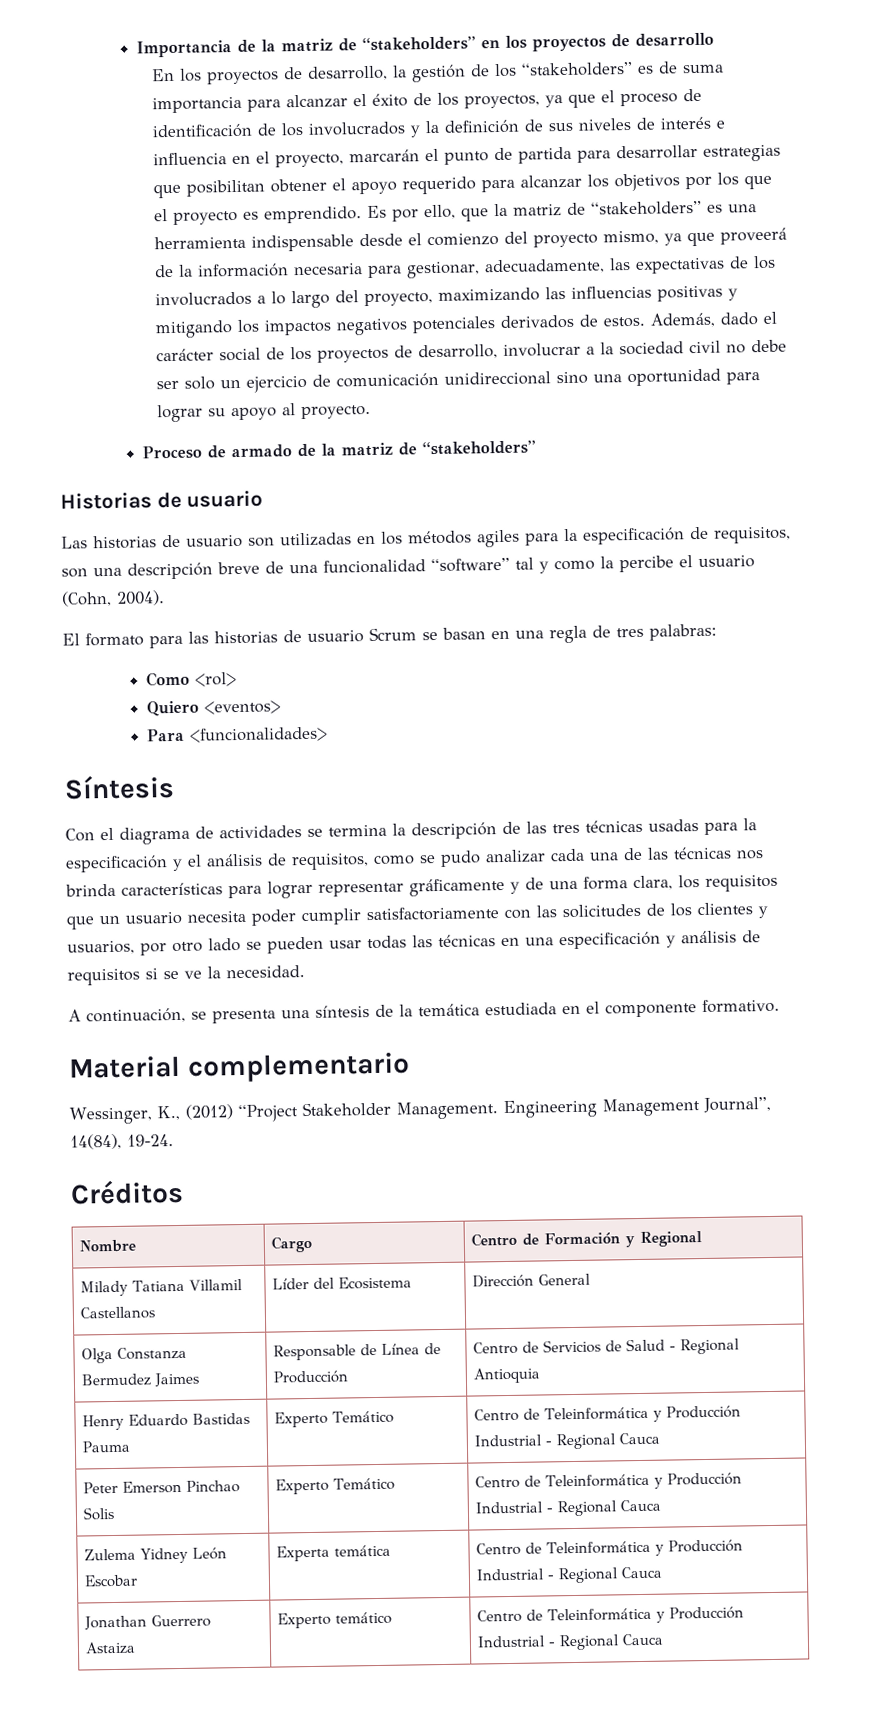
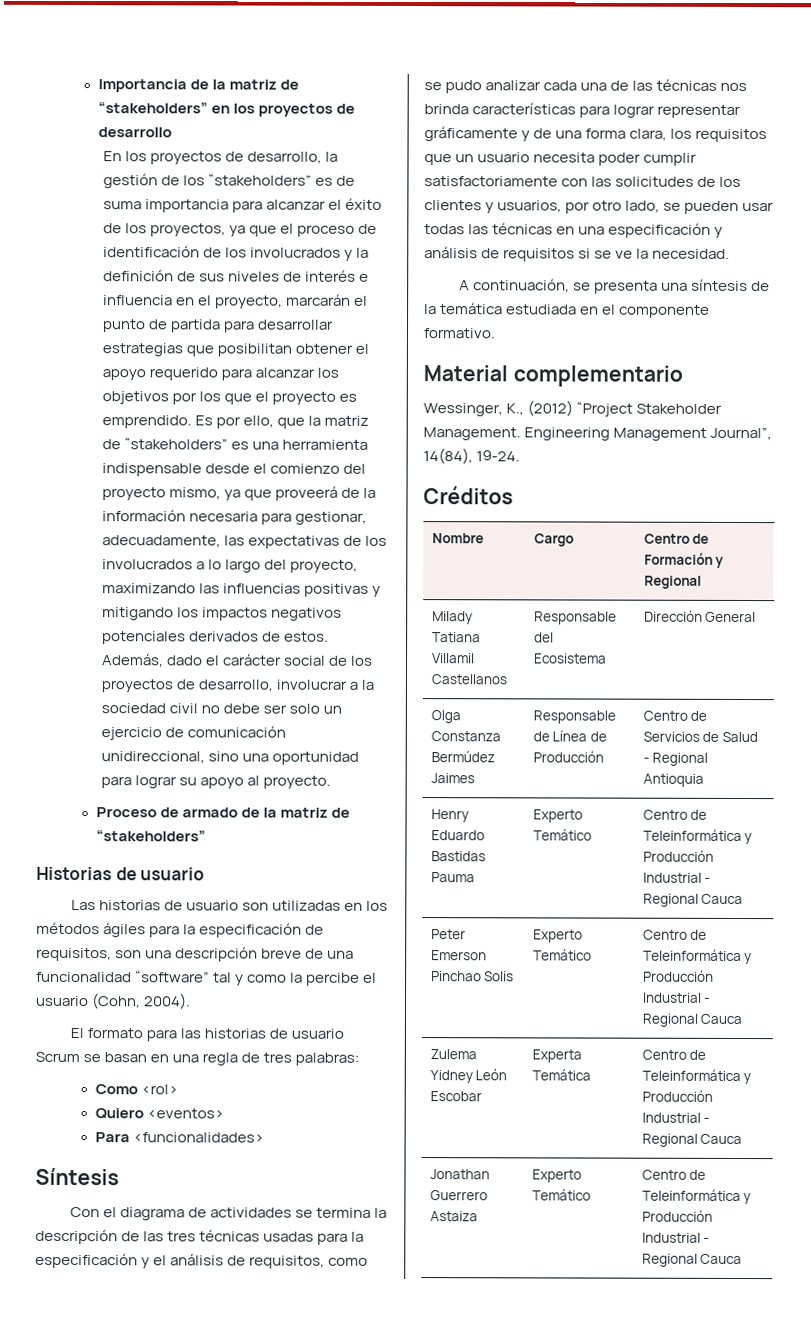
- Además, dado el carácter social de los proyectos de desarrollo, involucrar a la sociedad civil no debe ser solo un ejercicio de comunicación unidireccional sino una oportunidad para lograr su apoyo al proyecto.
+ Además, dado el carácter social de los proyectos de desarrollo, involucrar a la sociedad civil no debe ser solo un ejercicio de comunicación unidireccional, sino una oportunidad para lograr su apoyo al proyecto.
- Las historias de usuario son utilizadas en los métodos agiles para la especificación de requisitos, son una descripción breve de una funcionalidad “software” tal y como la percibe el usuario (Cohn, 2004).
+ Las historias de usuario son utilizadas en los métodos ágiles para la especificación de requisitos, son una descripción breve de una funcionalidad “software” tal y como la percibe el usuario (Cohn, 2004).
- Con el diagrama de actividades se termina la descripción de las tres técnicas usadas para la especificación y el análisis de requisitos, como se pudo analizar cada una de las técnicas nos brinda características para lograr representar gráficamente y de una forma clara, los requisitos que un usuario necesita poder cumplir satisfactoriamente con las solicitudes de los clientes y usuarios, por otro lado se pueden usar todas las técnicas en una especificación y análisis de requisitos si se ve la necesidad.
+ Con el diagrama de actividades se termina la descripción de las tres técnicas usadas para la especificación y el análisis de requisitos, como se pudo analizar cada una de las técnicas nos brinda características para lograr representar gráficamente y de una forma clara, los requisitos que un usuario necesita poder cumplir satisfactoriamente con las solicitudes de los clientes y usuarios, por otro lado, se pueden usar todas las técnicas en una especificación y análisis de requisitos si se ve la necesidad.
- Milady Tatiana Villamil Castellanos | Líder del Ecosistema | Dirección General
+ Milady Tatiana Villamil Castellanos | Responsable del Ecosistema | Dirección General
- Olga Constanza Bermudez Jaimes | Responsable de Línea de Producción | Centro de Servicios de Salud - Regional Antioquia
+ Olga Constanza Bermúdez Jaimes | Responsable de Línea de Producción | Centro de Servicios de Salud - Regional Antioquia
- Zulema Yidney León Escobar | Experta temática | Centro de Teleinformática y Producción Industrial - Regional Cauca
+ Zulema Yidney León Escobar | Experta Temática | Centro de Teleinformática y Producción Industrial - Regional Cauca
- Jonathan Guerrero Astaiza | Experto temático | Centro de Teleinformática y Producción Industrial - Regional Cauca
+ Jonathan Guerrero Astaiza | Experto Temático | Centro de Teleinformática y Producción Industrial - Regional Cauca

